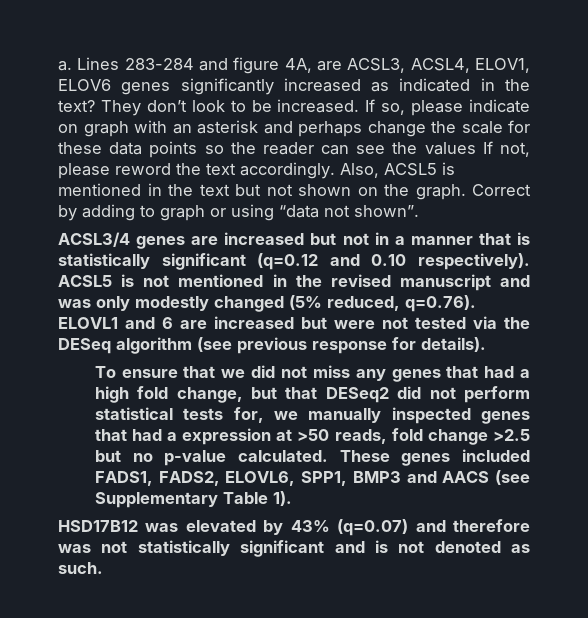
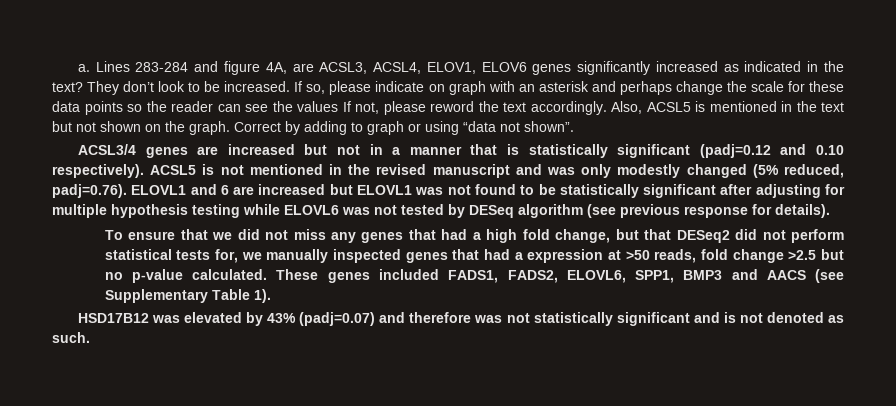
- ACSL3/4 genes are increased but not in a manner that is statistically significant (q=0.12 and 0.10 respectively).
+ ACSL3/4 genes are increased but not in a manner that is statistically significant (padj=0.12 and 0.10 respectively).
- ACSL5 is not mentioned in the revised manuscript and was only modestly changed (5% reduced, q=0.76). ELOVL1 and 6 are increased but were not tested via the DESeq algorithm (see previous response for details).
+ ACSL5 is not mentioned in the revised manuscript and was only modestly changed (5% reduced, padj=0.76). ELOVL1 and 6 are increased but ELOVL1 was not found to be statistically significant after adjusting for multiple hypothesis testing while ELOVL6 was not tested by DESeq algorithm (see previous response for details).
- HSD17B12 was elevated by 43% (q=0.07) and therefore was not statistically significant and is not denoted as such.
+ HSD17B12 was elevated by 43% (padj=0.07) and therefore was not statistically significant and is not denoted as such.

